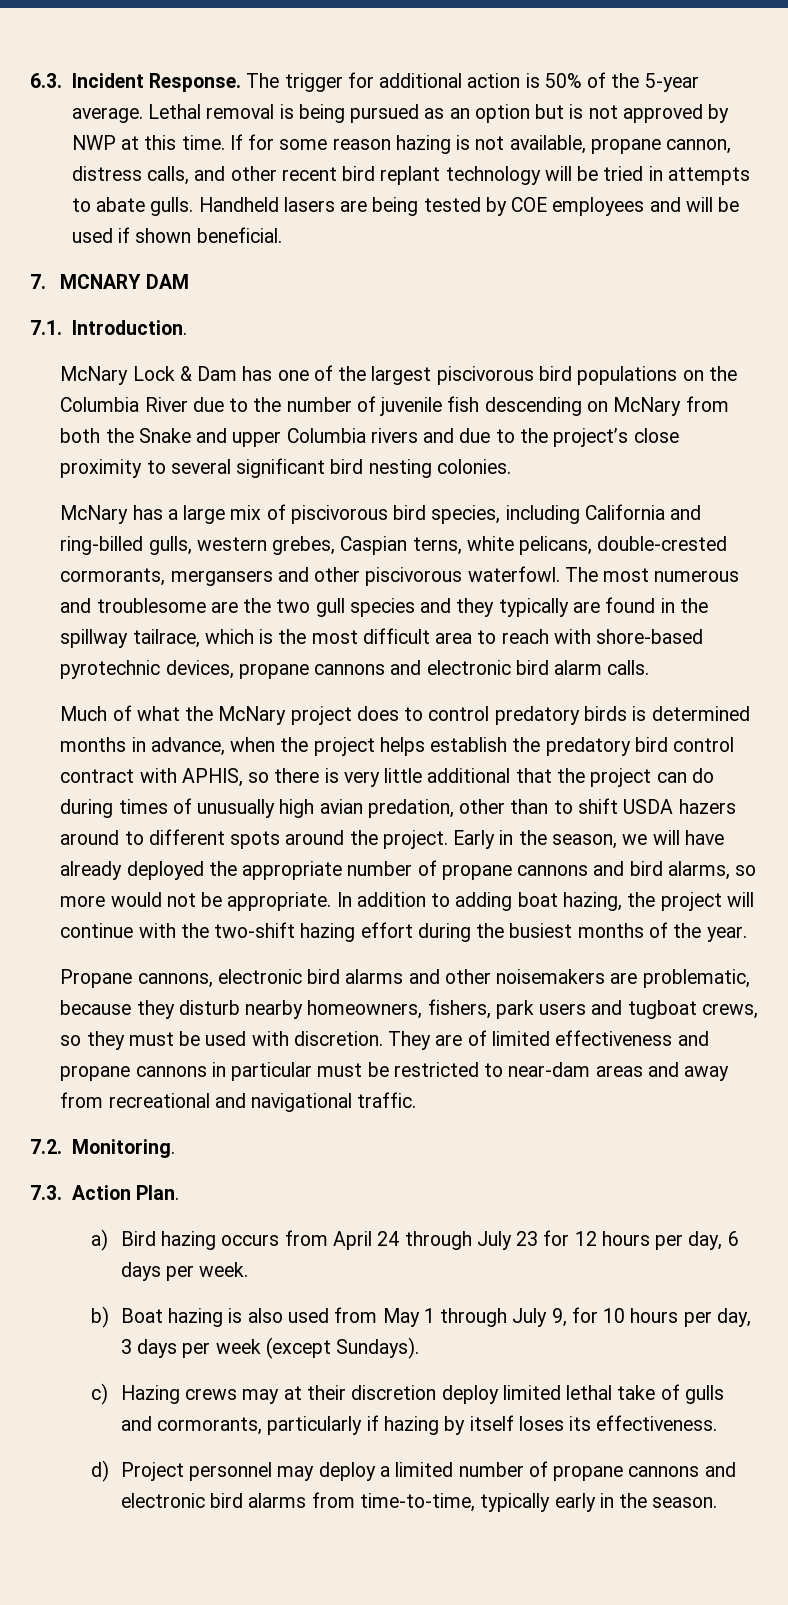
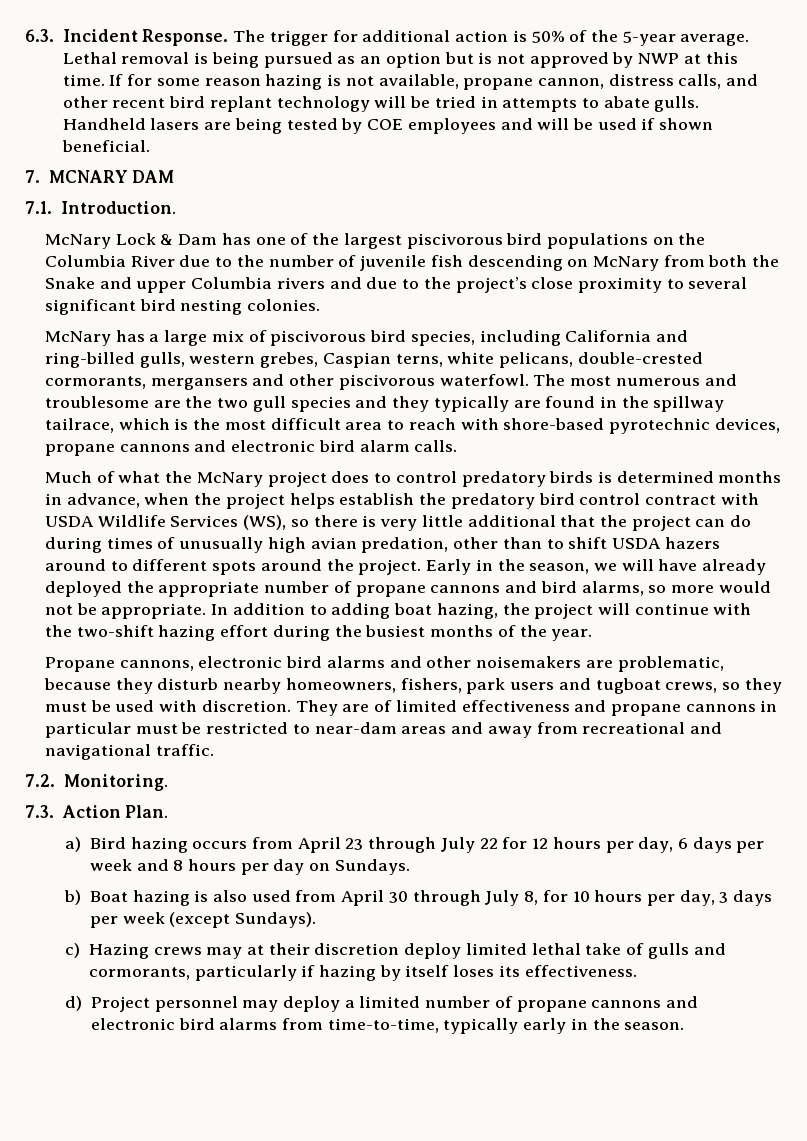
- Much of what the McNary project does to control predatory birds is determined months in advance, when the project helps establish the predatory bird control contract with APHIS, so there is very little additional that the project can do during times of unusually high avian predation, other than to shift USDA hazers around to different spots around the project.
+ Much of what the McNary project does to control predatory birds is determined months in advance, when the project helps establish the predatory bird control contract with USDA Wildlife Services (WS), so there is very little additional that the project can do during times of unusually high avian predation, other than to shift USDA hazers around to different spots around the project.
- a) Bird hazing occurs from April 24 through July 23 for 12 hours per day, 6 days per week.
+ a) Bird hazing occurs from April 23 through July 22 for 12 hours per day, 6 days per week and 8 hours per day on Sundays.
- b) Boat hazing is also used from May 1 through July 9, for 10 hours per day, 3 days per week (except Sundays).
+ b) Boat hazing is also used from April 30 through July 8, for 10 hours per day, 3 days per week (except Sundays).

